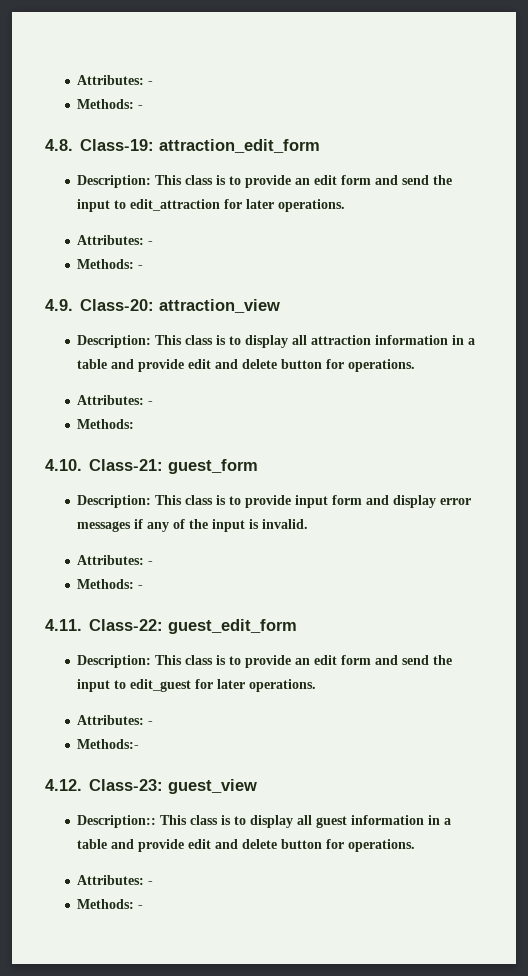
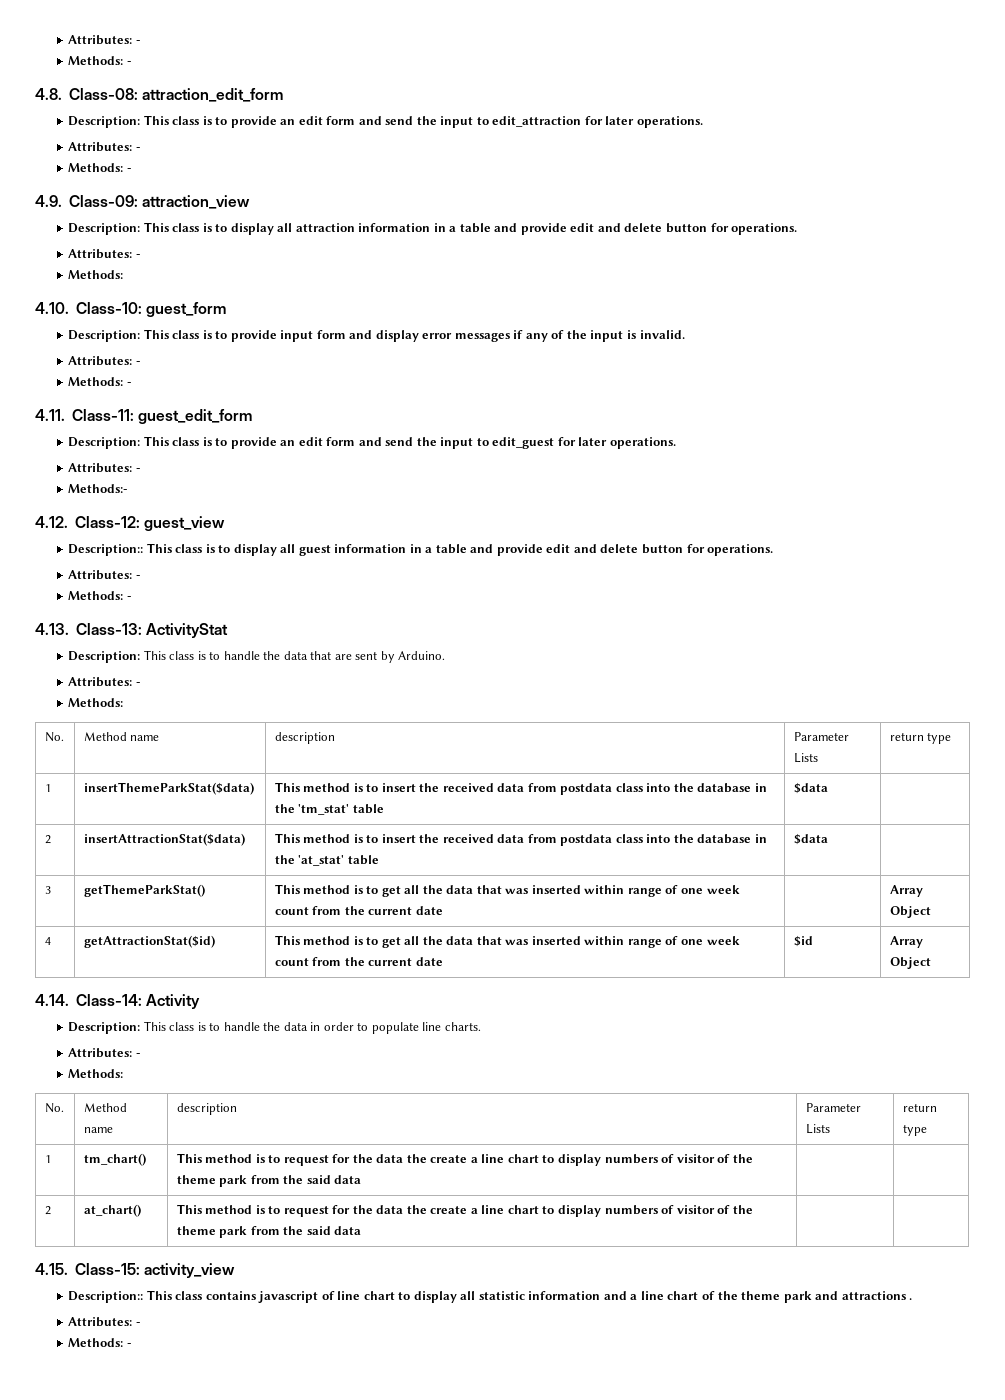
- 4.8. Class-19: attraction_edit_form
+ 4.8. Class-08: attraction_edit_form
- 4.9. Class-20: attraction_view
+ 4.9. Class-09: attraction_view
- 4.10. Class-21: guest_form
+ 4.10. Class-10: guest_form
- 4.11. Class-22: guest_edit_form
+ 4.11. Class-11: guest_edit_form
- 4.12. Class-23: guest_view
+ 4.12. Class-12: guest_view
+ 4.13. Class-13: ActivityStat
+ Description: This class is to handle the data that are sent by Arduino.
+ Attributes: -
+ Methods:
+ No. | Method name | description | Parameter Lists | return type
+ 1 | insertThemeParkStat($data) | This method is to insert the received data from postdata class into the database in the 'tm_stat' table | $data |
+ 2 | insertAttractionStat($data) | This method is to insert the received data from postdata class into the database in the 'at_stat' table | $data |
+ 3 | getThemeParkStat() | This method is to get all the data that was inserted within range of one week count from the current date | | Array Object
+ 4 | getAttractionStat($id) | This method is to get all the data that was inserted within range of one week count from the current date | $id | Array Object
+ 4.14. Class-14: Activity
+ Description: This class is to handle the data in order to populate line charts.
+ Attributes: -
+ Methods:
+ No. | Method name | description | Parameter Lists | return type
+ 1 | tm_chart() | This method is to request for the data the create a line chart to display numbers of visitor of the theme park from the said data | |
+ 2 | at_chart() | This method is to request for the data the create a line chart to display numbers of visitor of the theme park from the said data | |
+ 4.15. Class-15: activity_view
+ Description:: This class contains javascript of line chart to display all statistic information and a line chart of the theme park and attractions .
+ Attributes: -
+ Methods: -

